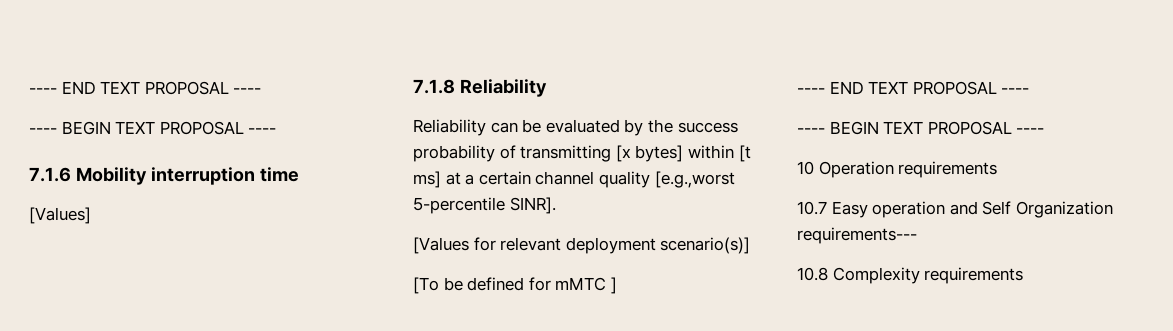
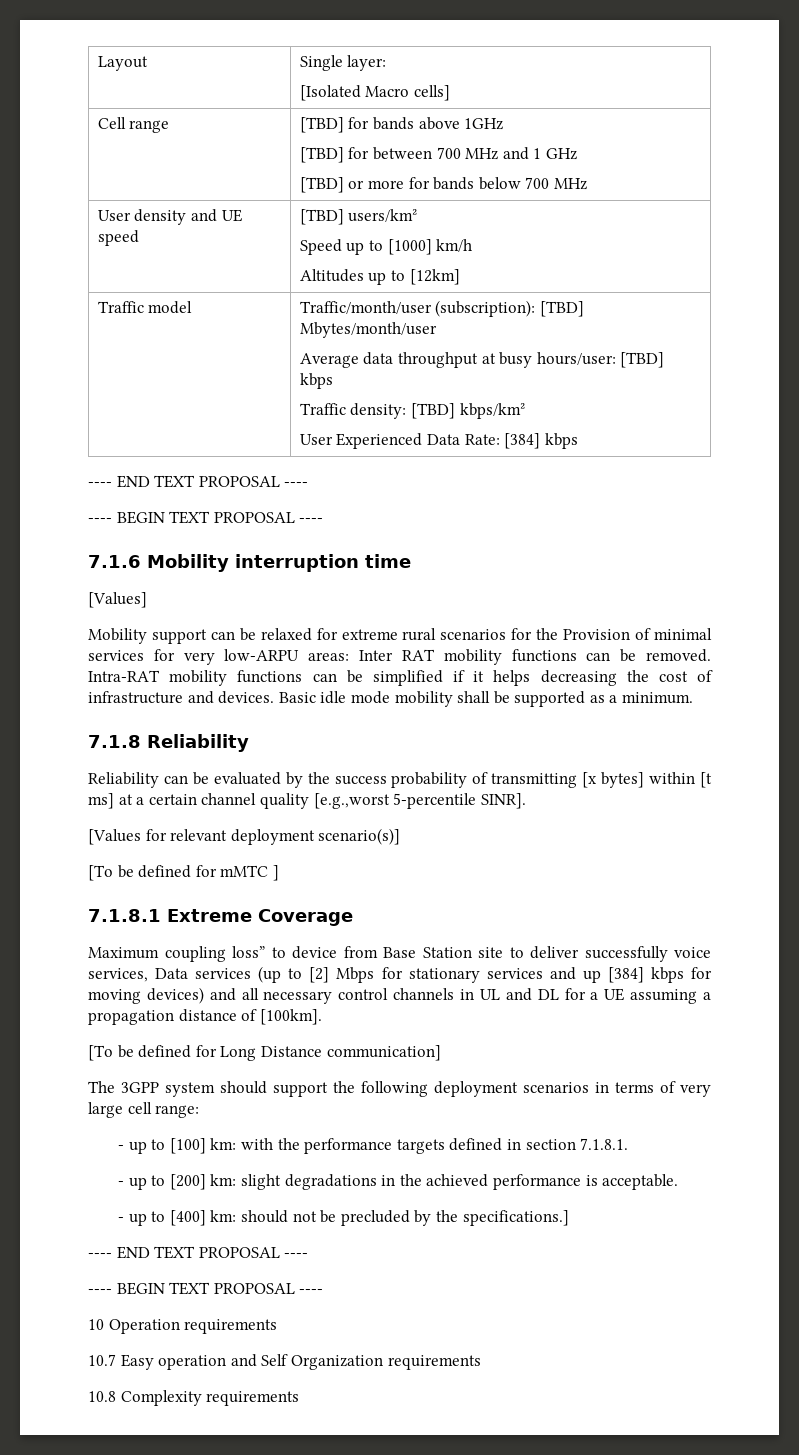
+ Layout | Single layer:
+ [Isolated Macro cells]
+ Cell range | [TBD] for bands above 1GHz
+ [TBD] for between 700 MHz and 1 GHz
+ [TBD] or more for bands below 700 MHz
+ User density and UE speed | [TBD] users/km²
+ Speed up to [1000] km/h
+ Altitudes up to [12km]
+ Traffic model | Traffic/month/user (subscription): [TBD] Mbytes/month/user
+ Average data throughput at busy hours/user: [TBD] kbps
+ Traffic density: [TBD] kbps/km²
+ User Experienced Data Rate: [384] kbps
+ Mobility support can be relaxed for extreme rural scenarios for the Provision of minimal services for very low-ARPU areas: Inter RAT mobility functions can be removed. Intra-RAT mobility functions can be simplified if it helps decreasing the cost of infrastructure and devices. Basic idle mode mobility shall be supported as a minimum.
+ 7.1.8.1 Extreme Coverage
+ Maximum coupling loss” to device from Base Station site to deliver successfully voice services, Data services (up to [2] Mbps for stationary services and up [384] kbps for moving devices) and all necessary control channels in UL and DL for a UE assuming a propagation distance of [100km].
+ [To be defined for Long Distance communication]
+ The 3GPP system should support the following deployment scenarios in terms of very large cell range:
+ - up to [100] km: with the performance targets defined in section 7.1.8.1.
+ - up to [200] km: slight degradations in the achieved performance is acceptable.
+ - up to [400] km: should not be precluded by the specifications.]
- 10.7 Easy operation and Self Organization requirements---
+ 10.7 Easy operation and Self Organization requirements

